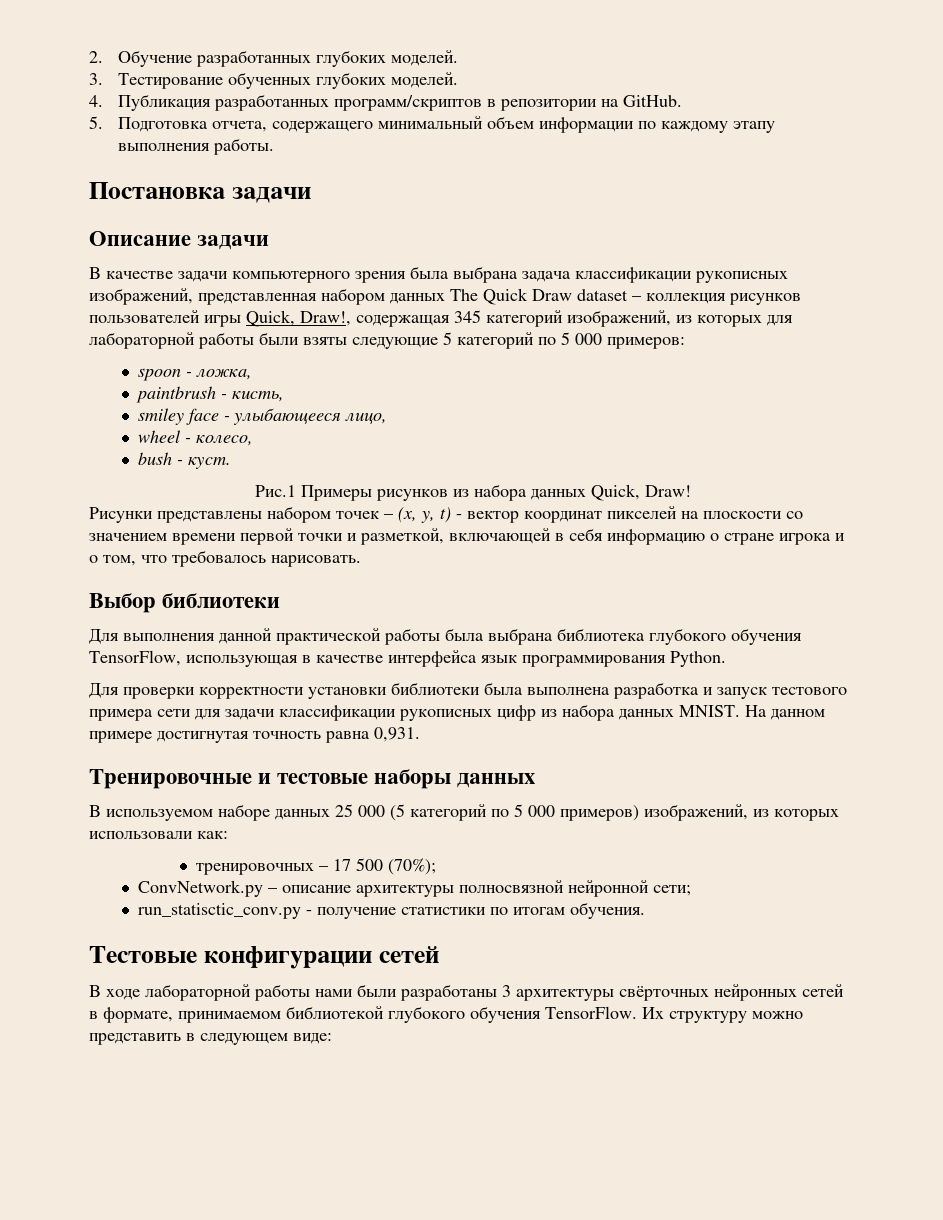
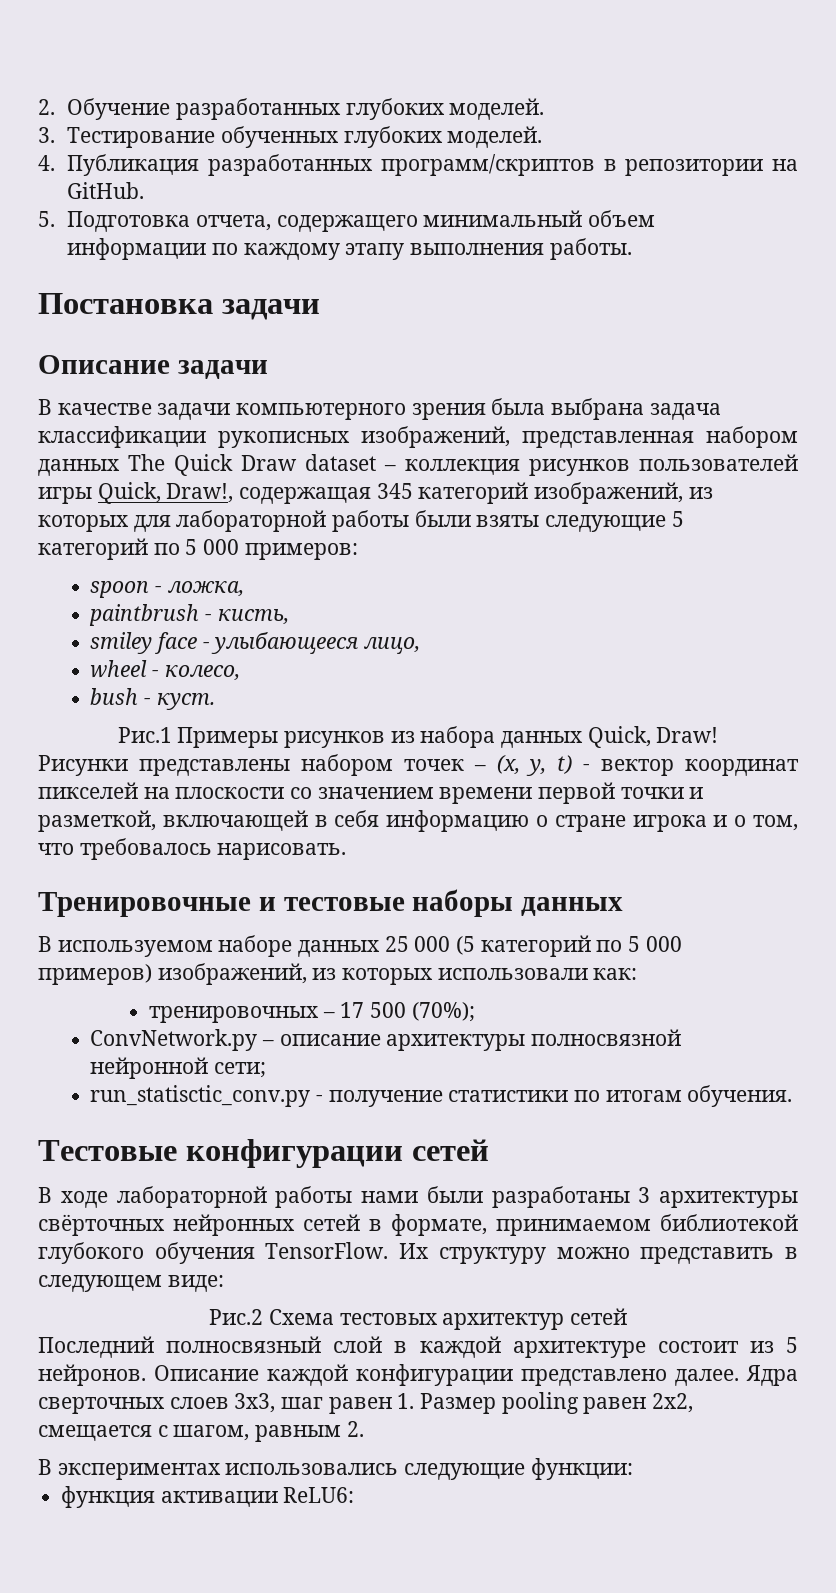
- Выбор библиотеки
- Для выполнения данной практической работы была выбрана библиотека глубокого обучения TensorFlow, использующая в качестве интерфейса язык программирования Python.
- Для проверки корректности установки библиотеки была выполнена разработка и запуск тестового примера сети для задачи классификации рукописных цифр из набора данных MNIST. На данном примере достигнутая точность равна 0,931.
+ Рис.2 Схема тестовых архитектур сетей
+ Последний полносвязный слой в каждой архитектуре состоит из 5 нейронов. Описание каждой конфигурации представлено далее. Ядра сверточных слоев 3x3, шаг равен 1. Размер pooling равен 2x2, смещается с шагом, равным 2.
+ В экспериментах использовались следующие функции:
+ функция активации ReLU6:

